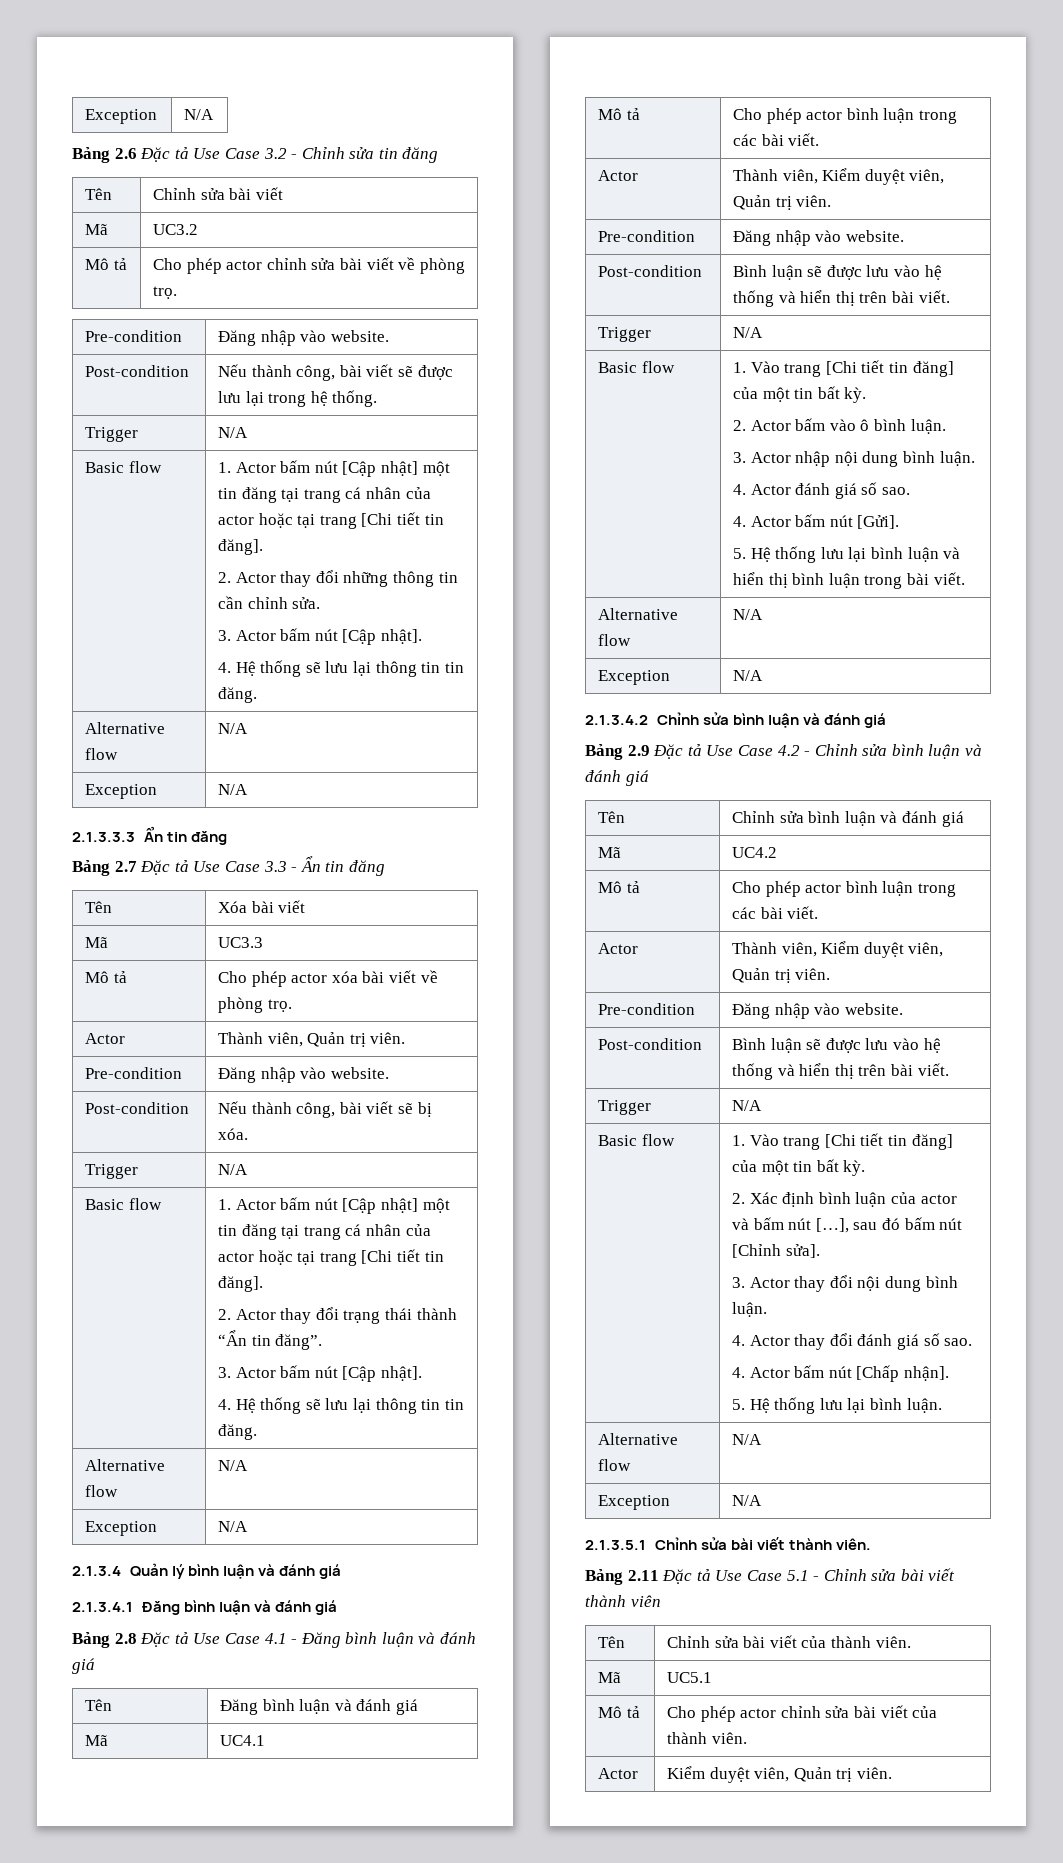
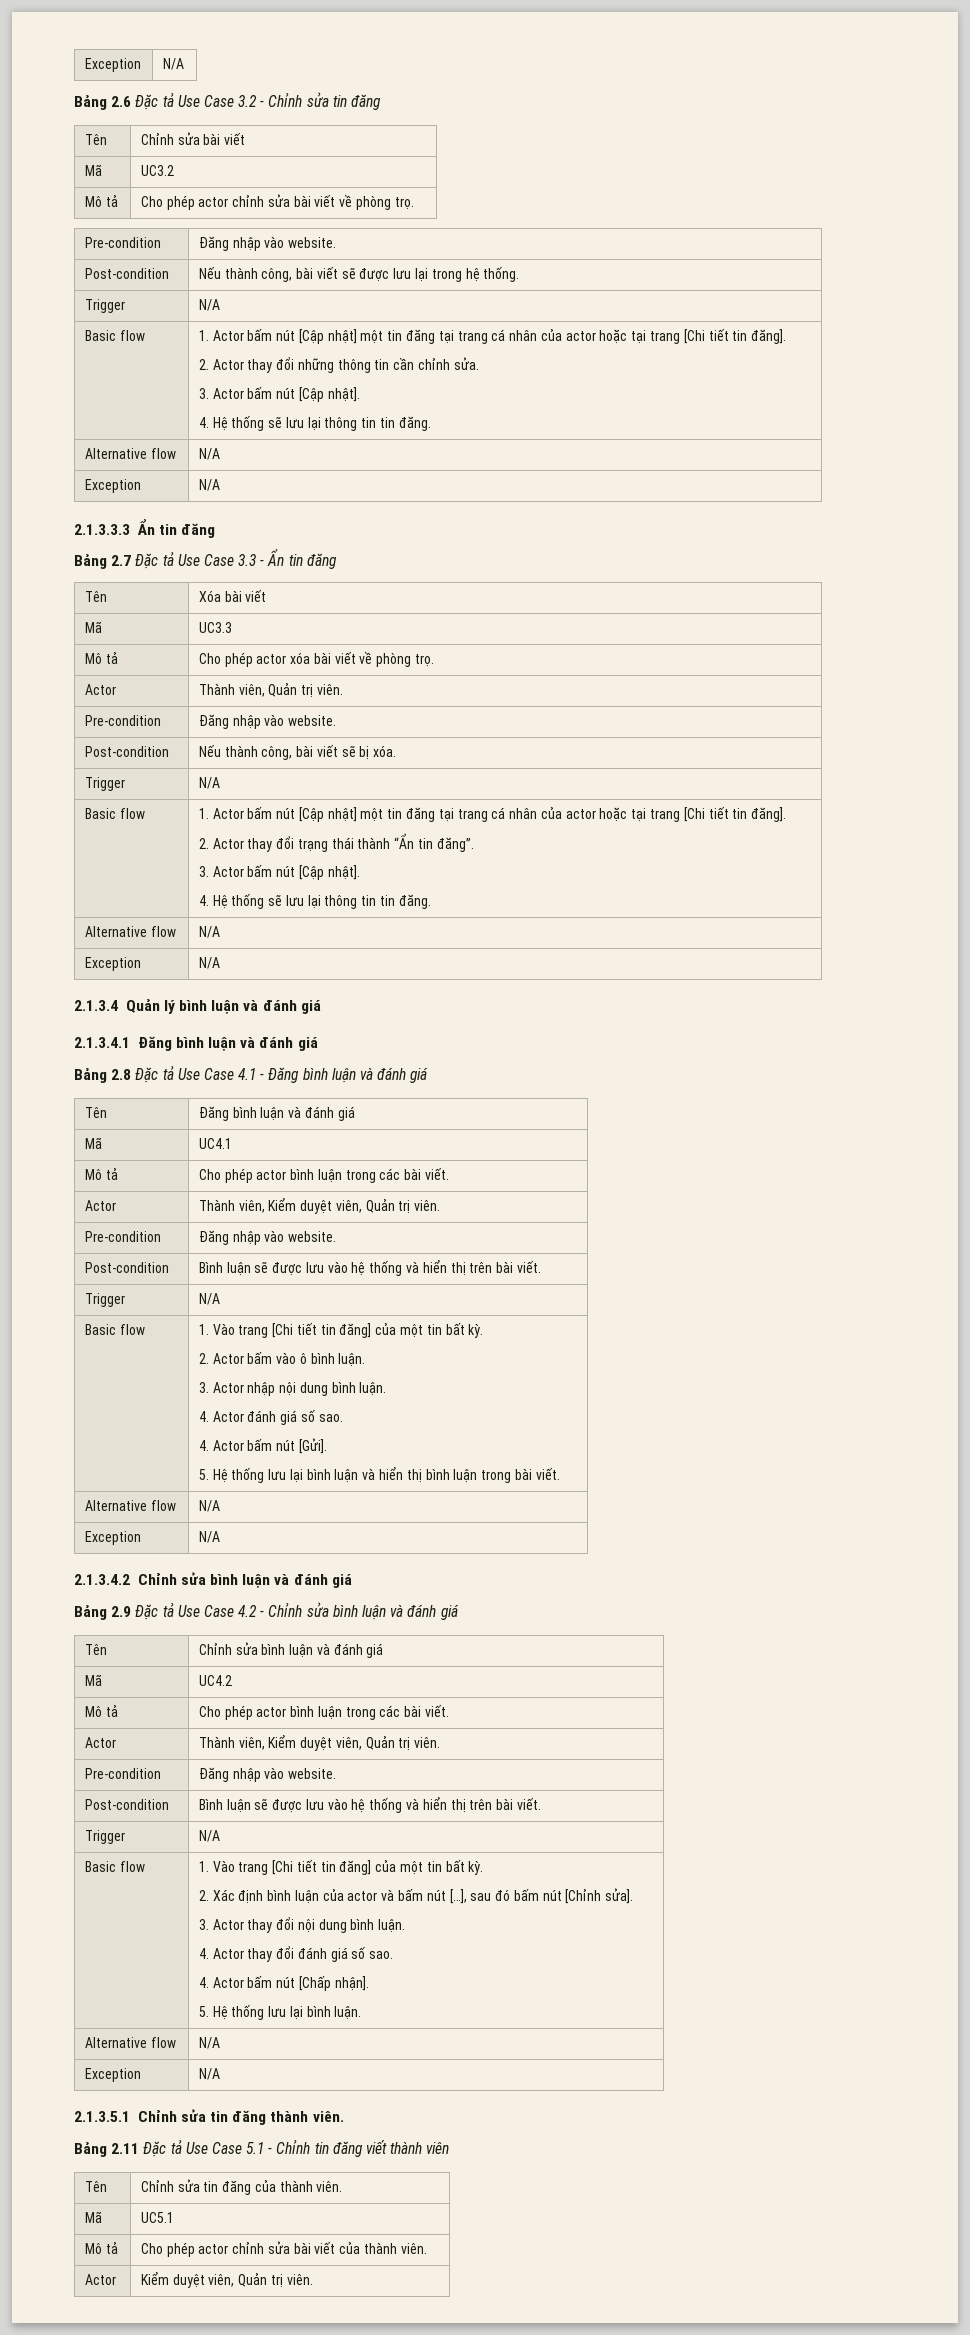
- 2.1.3.5.1 Chỉnh sửa bài viết thành viên.
+ 2.1.3.5.1 Chỉnh sửa tin đăng thành viên.
- Bảng 2.11 Đặc tả Use Case 5.1 - Chỉnh sửa bài viết thành viên
+ Bảng 2.11 Đặc tả Use Case 5.1 - Chỉnh tin đăng viết thành viên
- Tên | Chỉnh sửa bài viết của thành viên.
+ Tên | Chỉnh sửa tin đăng của thành viên.

